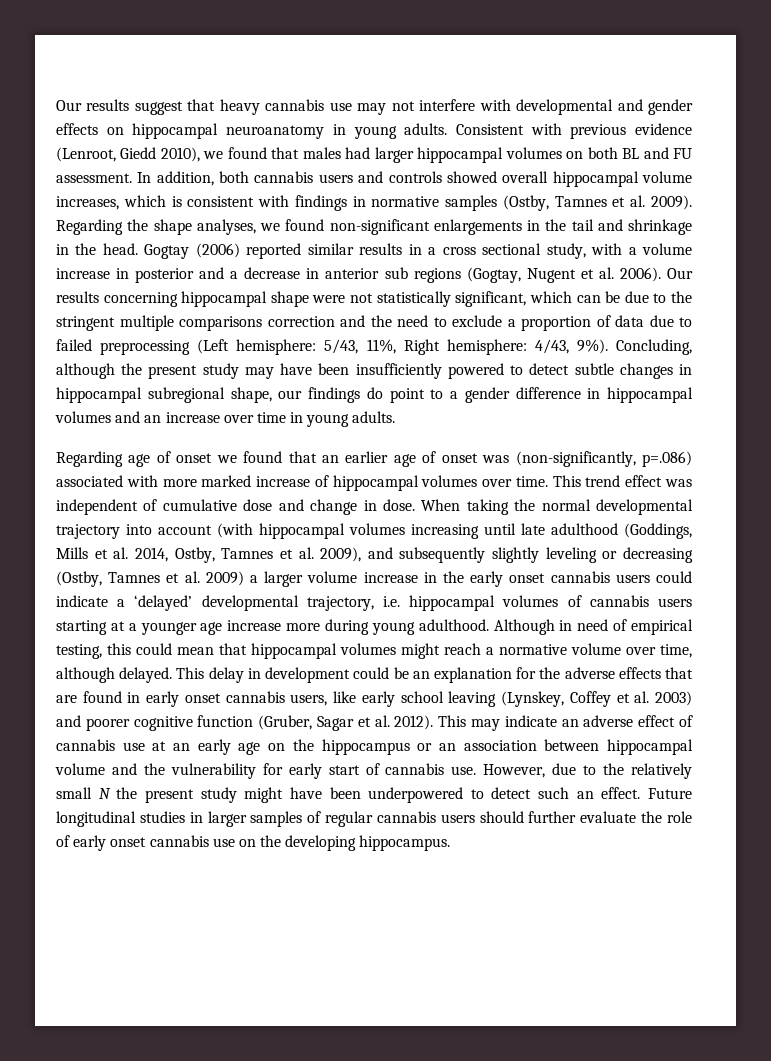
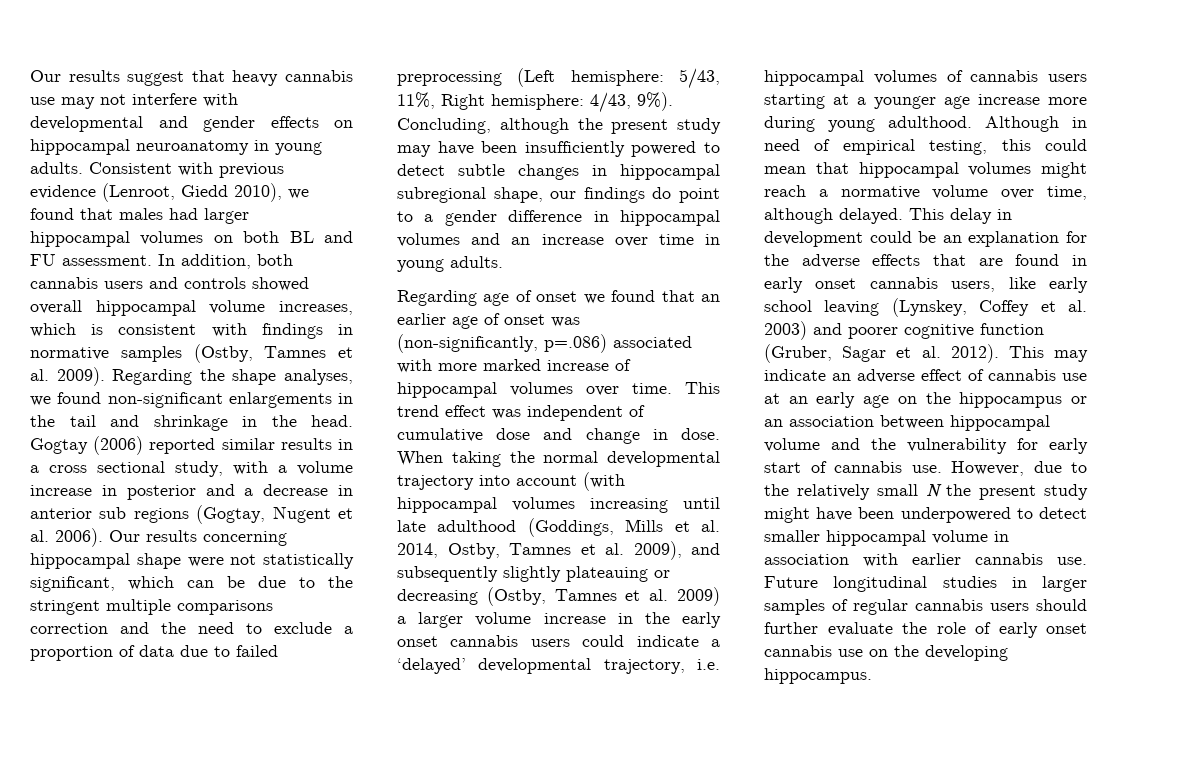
- When taking the normal developmental trajectory into account (with hippocampal volumes increasing until late adulthood (Goddings, Mills et al. 2014, Ostby, Tamnes et al. 2009), and subsequently slightly leveling or decreasing (Ostby, Tamnes et al. 2009) a larger volume increase in the early onset cannabis users could indicate a ‘delayed’ developmental trajectory, i.e. hippocampal volumes of cannabis users starting at a younger age increase more during young adulthood.
+ When taking the normal developmental trajectory into account (with hippocampal volumes increasing until late adulthood (Goddings, Mills et al. 2014, Ostby, Tamnes et al. 2009), and subsequently slightly plateauing or decreasing (Ostby, Tamnes et al. 2009) a larger volume increase in the early onset cannabis users could indicate a ‘delayed’ developmental trajectory, i.e. hippocampal volumes of cannabis users starting at a younger age increase more during young adulthood.
- However, due to the relatively small N the present study might have been underpowered to detect such an effect.
+ However, due to the relatively small N the present study might have been underpowered to detect smaller hippocampal volume in association with earlier cannabis use.

